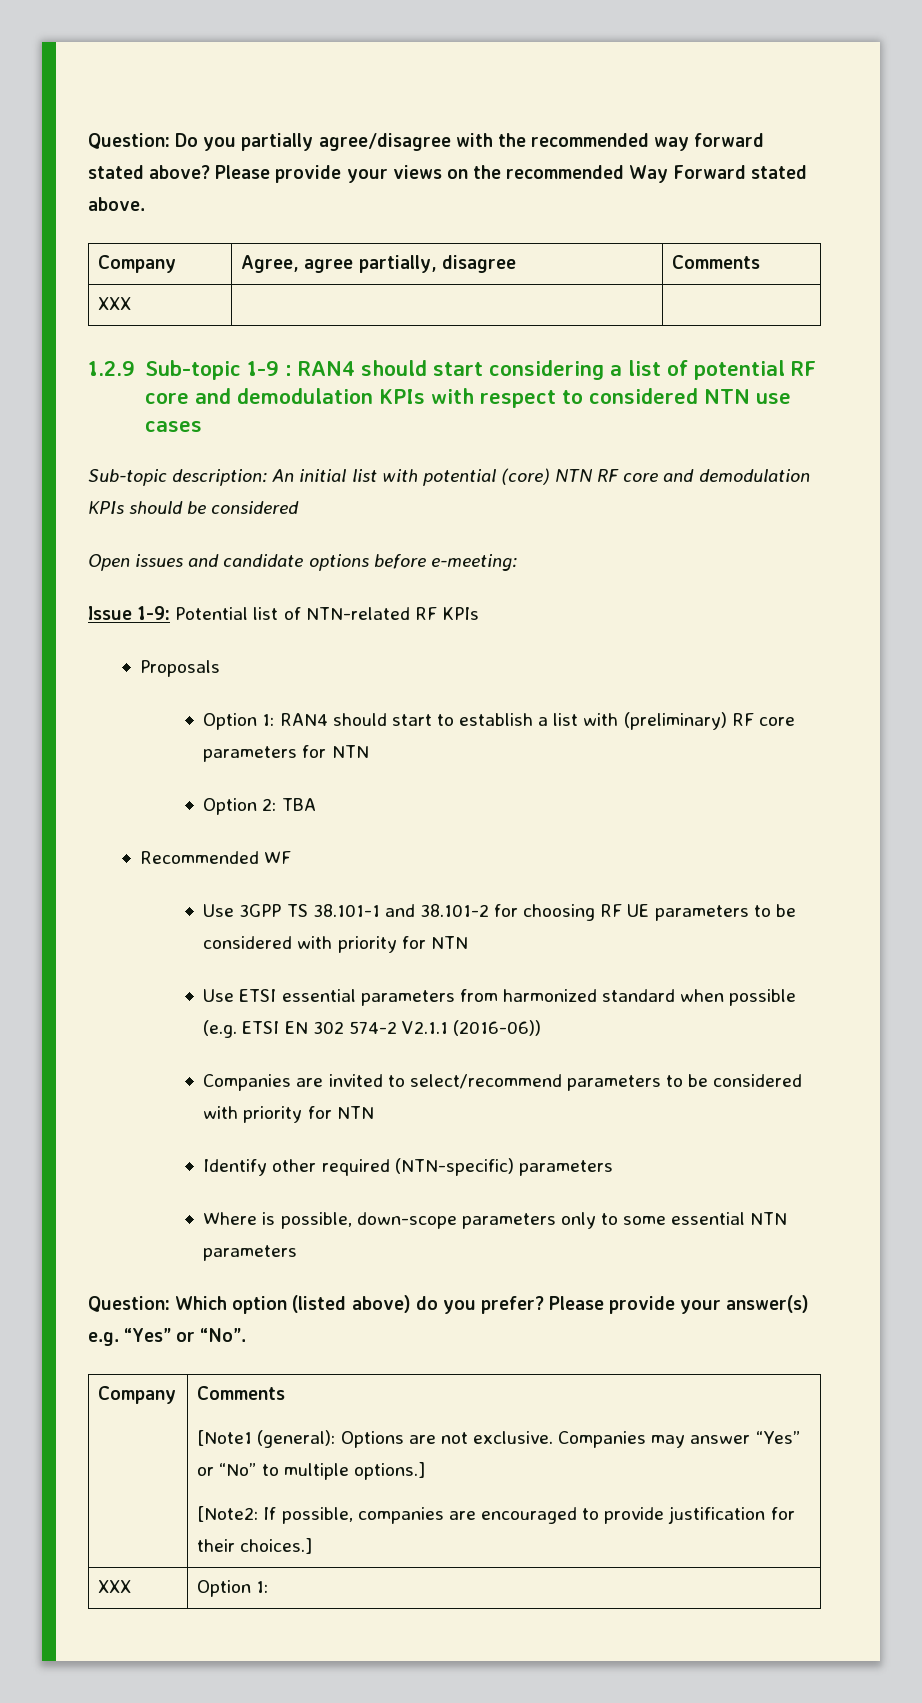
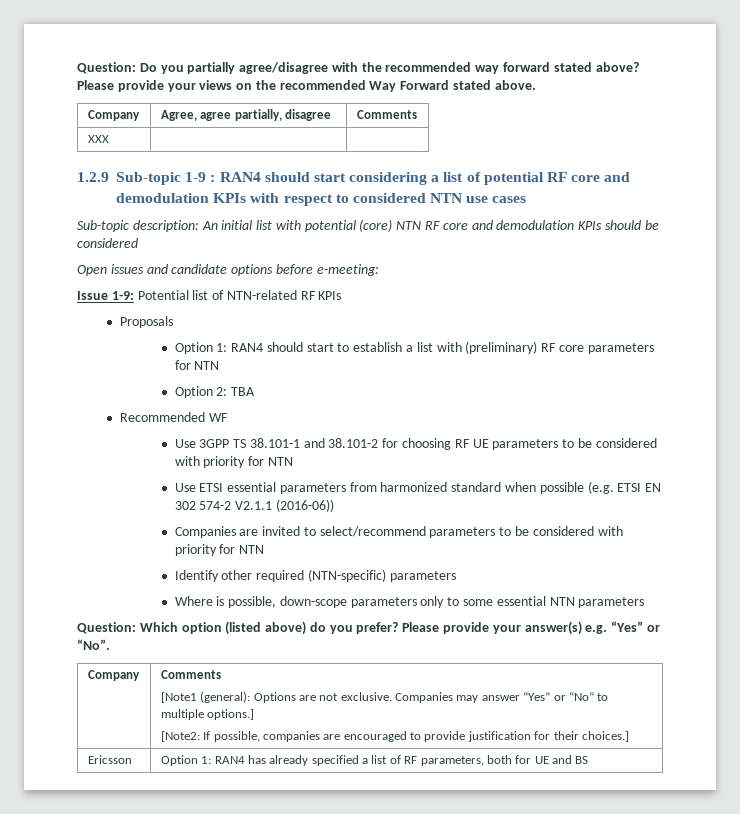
- XXX | Option 1:
+ Ericsson | Option 1: RAN4 has already specified a list of RF parameters, both for UE and BS

